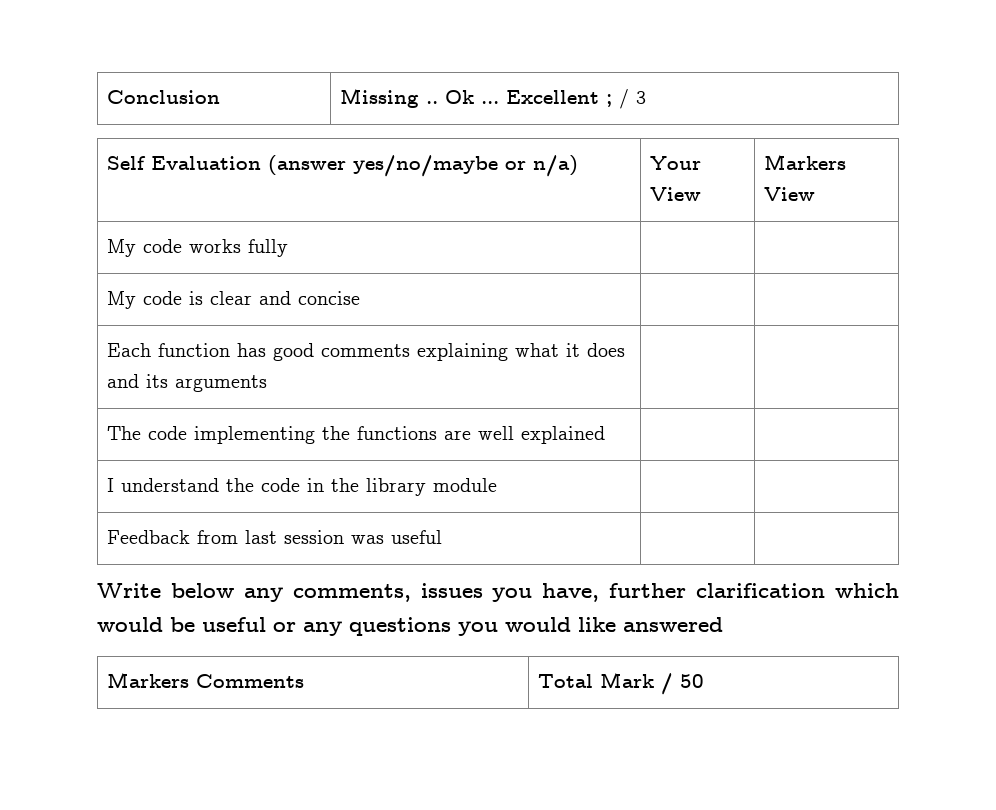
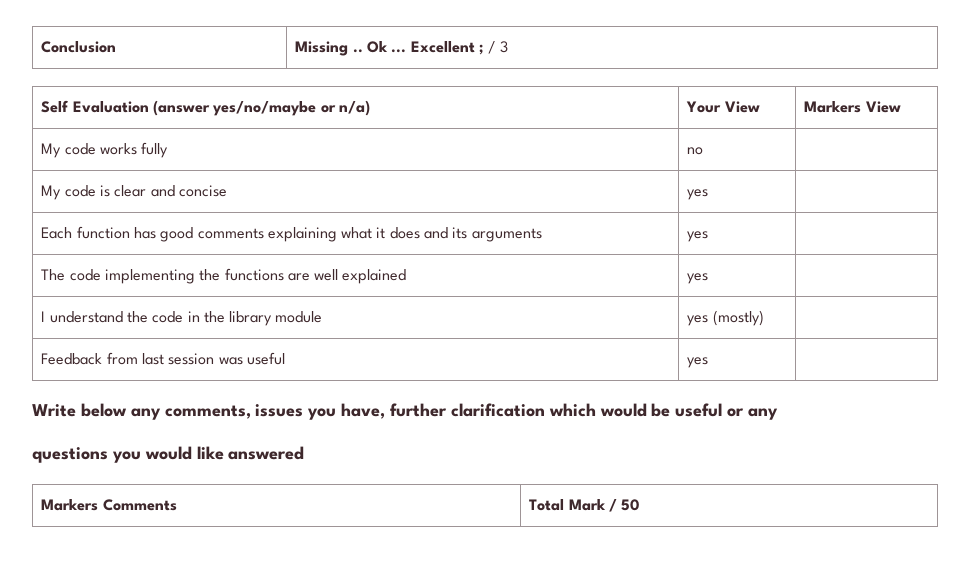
- My code works fully | |
+ My code works fully | no |
- My code is clear and concise | |
+ My code is clear and concise | yes |
- Each function has good comments explaining what it does and its arguments | |
+ Each function has good comments explaining what it does and its arguments | yes |
- The code implementing the functions are well explained | |
+ The code implementing the functions are well explained | yes |
- I understand the code in the library module | |
+ I understand the code in the library module | yes (mostly) |
- Feedback from last session was useful | |
+ Feedback from last session was useful | yes |
- Write below any comments, issues you have, further clarification which would be useful or any questions you would like answered
+ Write below any comments, issues you have, further clarification which would be useful or any
+ questions you would like answered

